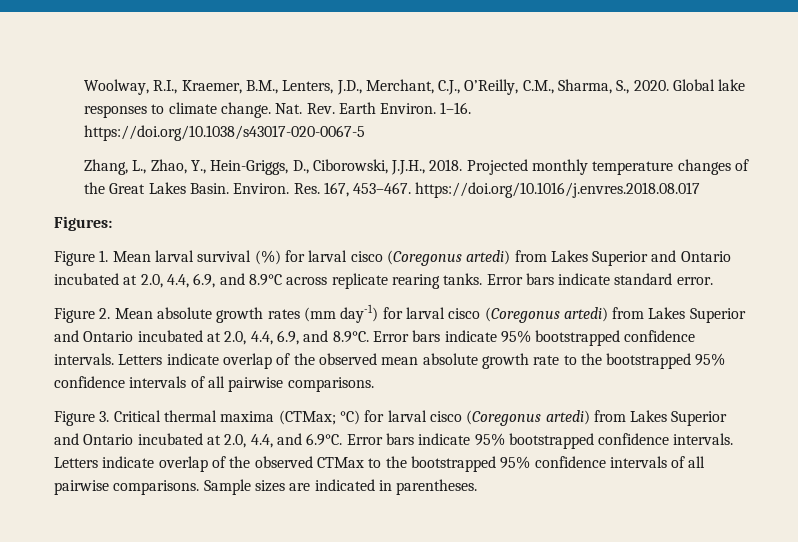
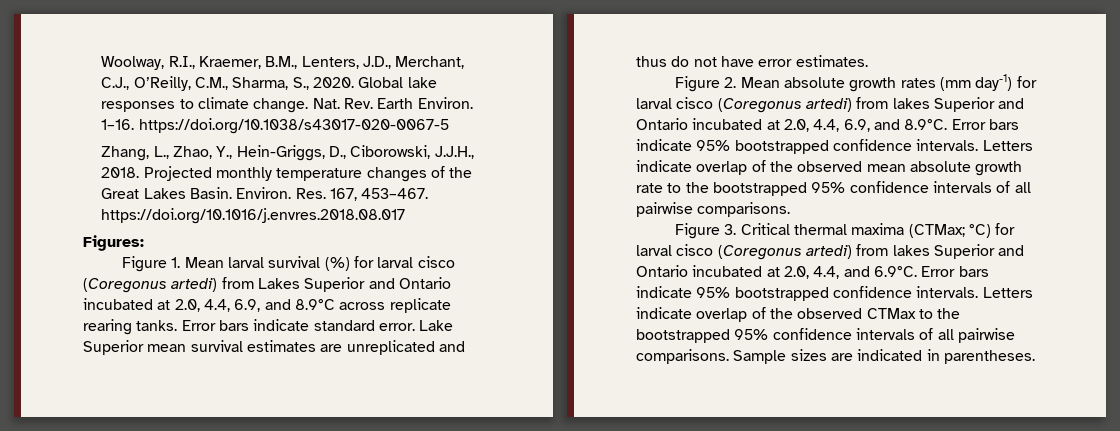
+ Lake Superior mean survival estimates are unreplicated and thus do not have error estimates.
- Figure 2. Mean absolute growth rates (mm day-1) for larval cisco (Coregonus artedi) from Lakes Superior and Ontario incubated at 2.0, 4.4, 6.9, and 8.9°C. Error bars indicate 95% bootstrapped confidence intervals.
+ Figure 2. Mean absolute growth rates (mm day-1) for larval cisco (Coregonus artedi) from lakes Superior and Ontario incubated at 2.0, 4.4, 6.9, and 8.9°C. Error bars indicate 95% bootstrapped confidence intervals.
- Figure 3. Critical thermal maxima (CTMax; °C) for larval cisco (Coregonus artedi) from Lakes Superior and Ontario incubated at 2.0, 4.4, and 6.9°C. Error bars indicate 95% bootstrapped confidence intervals.
+ Figure 3. Critical thermal maxima (CTMax; °C) for larval cisco (Coregonus artedi) from lakes Superior and Ontario incubated at 2.0, 4.4, and 6.9°C. Error bars indicate 95% bootstrapped confidence intervals.

